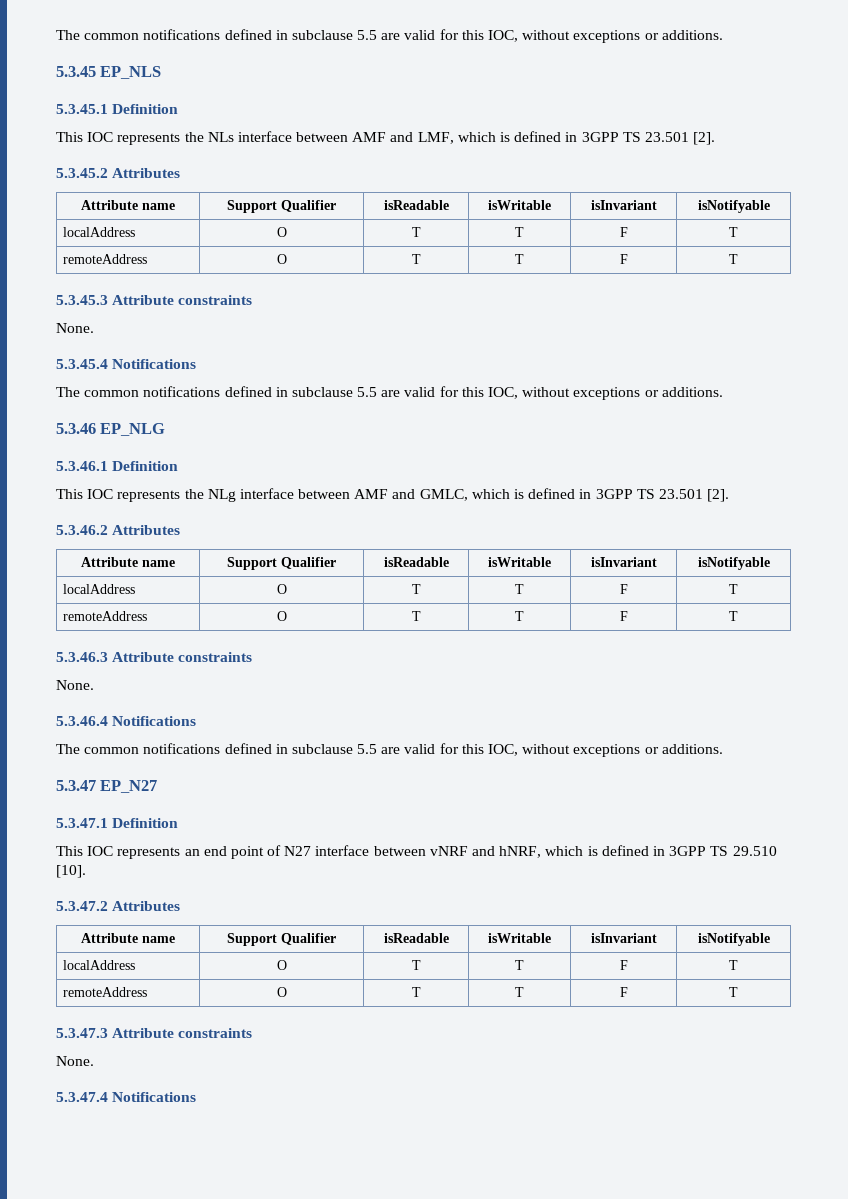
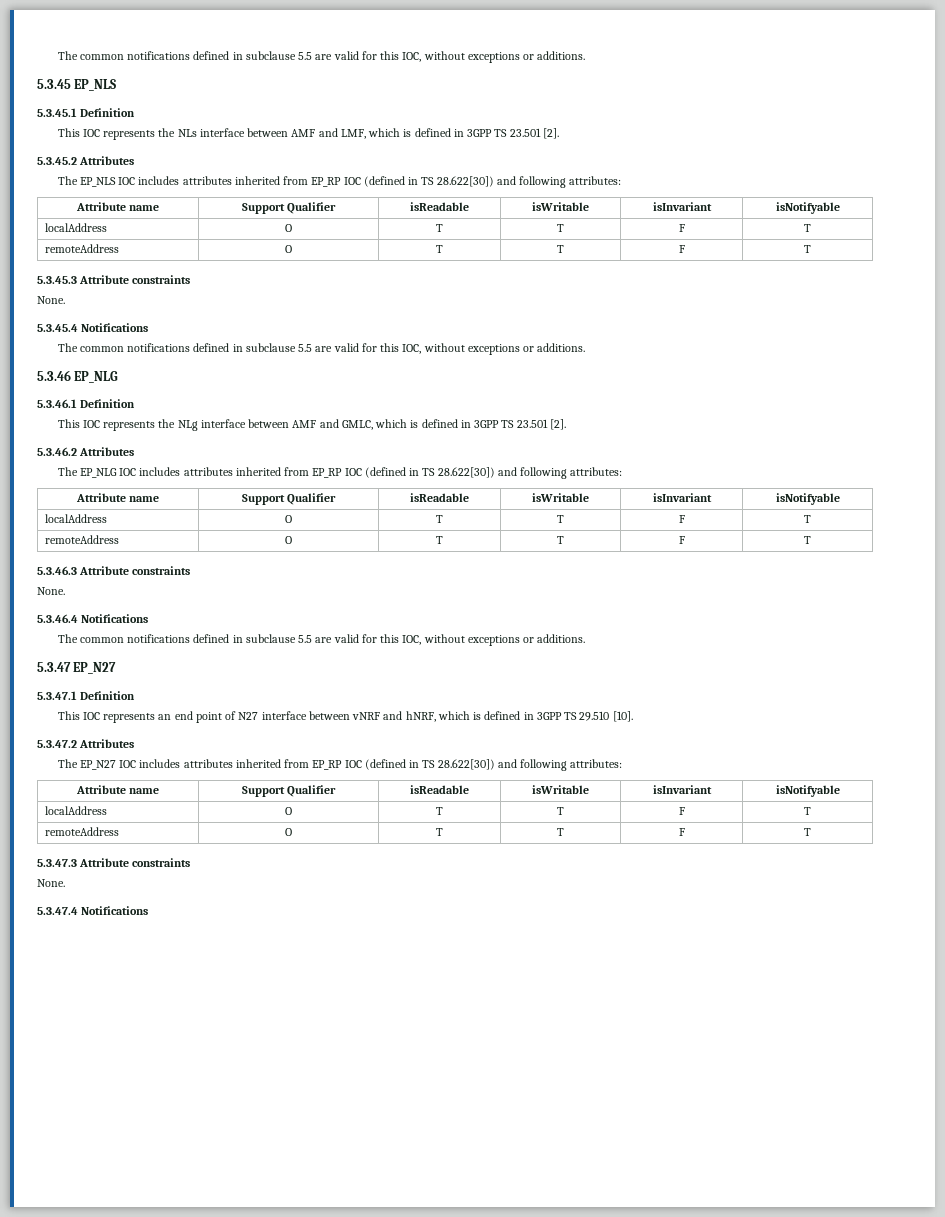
+ The EP_NLS IOC includes attributes inherited from EP_RP IOC (defined in TS 28.622[30]) and following attributes:
+ The EP_NLG IOC includes attributes inherited from EP_RP IOC (defined in TS 28.622[30]) and following attributes:
+ The EP_N27 IOC includes attributes inherited from EP_RP IOC (defined in TS 28.622[30]) and following attributes:

